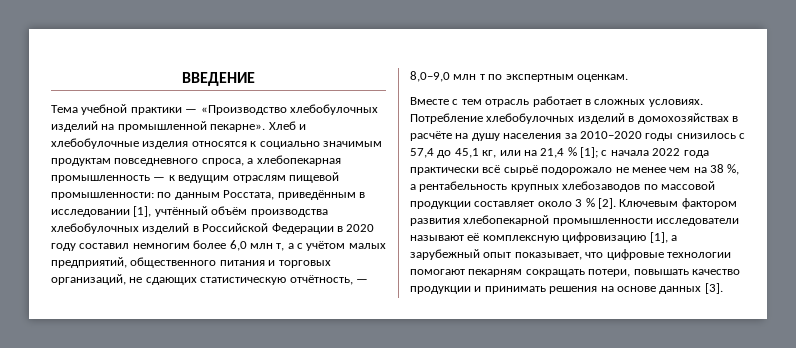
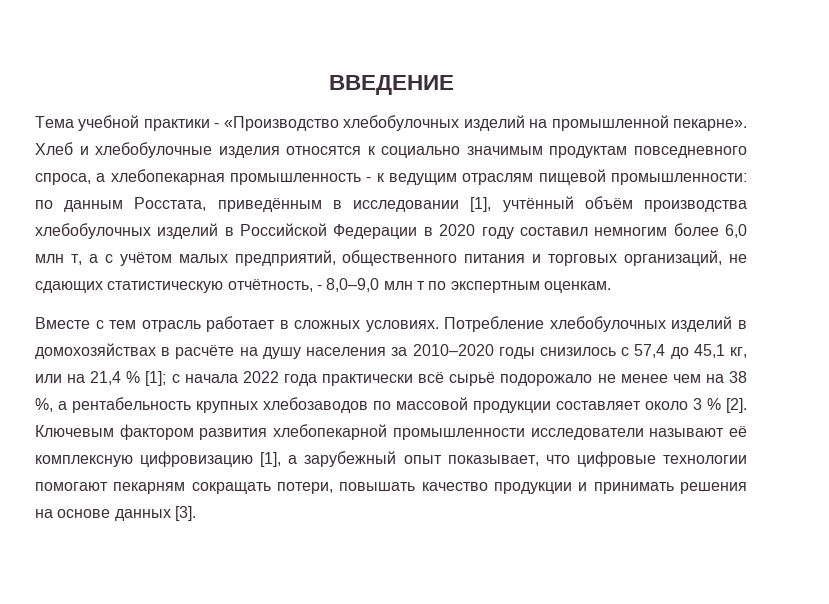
- Тема учебной практики — «Производство хлебобулочных изделий на промышленной пекарне».
+ Тема учебной практики - «Производство хлебобулочных изделий на промышленной пекарне».
- Хлеб и хлебобулочные изделия относятся к социально значимым продуктам повседневного спроса, а хлебопекарная промышленность — к ведущим отраслям пищевой промышленности:
+ Хлеб и хлебобулочные изделия относятся к социально значимым продуктам повседневного спроса, а хлебопекарная промышленность - к ведущим отраслям пищевой промышленности:
- по данным Росстата, приведённым в исследовании [1], учтённый объём производства хлебобулочных изделий в Российской Федерации в 2020 году составил немногим более 6,0 млн т, а с учётом малых предприятий, общественного питания и торговых организаций, не сдающих статистическую отчётность, — 8,0–9,0 млн т по экспертным оценкам.
+ по данным Росстата, приведённым в исследовании [1], учтённый объём производства хлебобулочных изделий в Российской Федерации в 2020 году составил немногим более 6,0 млн т, а с учётом малых предприятий, общественного питания и торговых организаций, не сдающих статистическую отчётность, - 8,0–9,0 млн т по экспертным оценкам.

